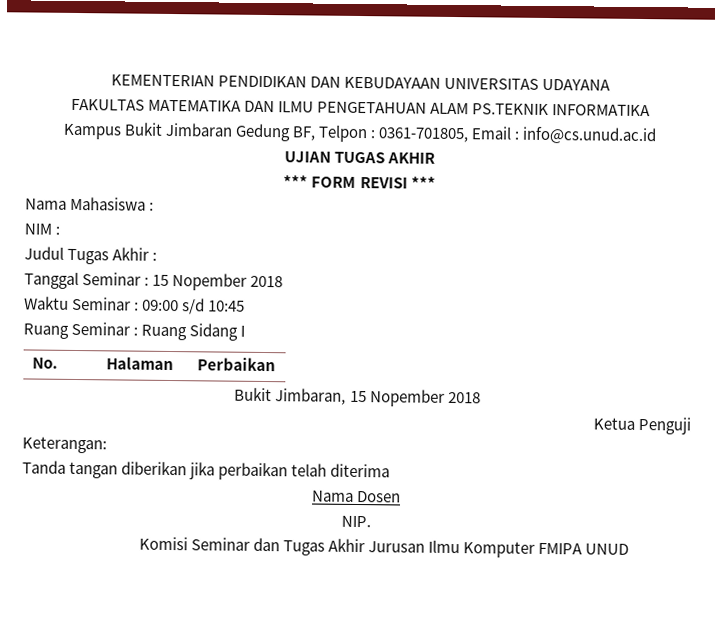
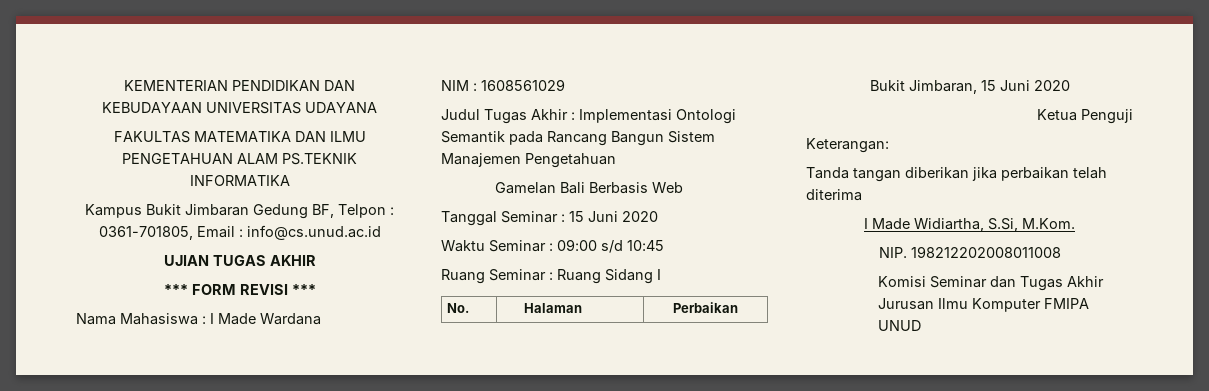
- Nama Mahasiswa :
+ Nama Mahasiswa : I Made Wardana
- NIM :
+ NIM : 1608561029
- Judul Tugas Akhir :
+ Judul Tugas Akhir : Implementasi Ontologi Semantik pada Rancang Bangun Sistem Manajemen Pengetahuan
+ Gamelan Bali Berbasis Web
- Tanggal Seminar : 15 Nopember 2018
+ Tanggal Seminar : 15 Juni 2020
- Bukit Jimbaran, 15 Nopember 2018
+ Bukit Jimbaran, 15 Juni 2020
- Nama Dosen
+ I Made Widiartha, S.Si, M.Kom.
- NIP.
+ NIP. 198212202008011008

